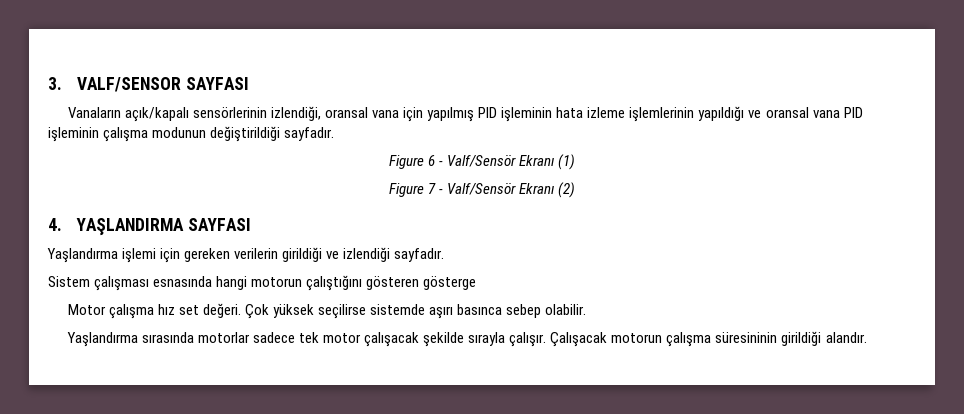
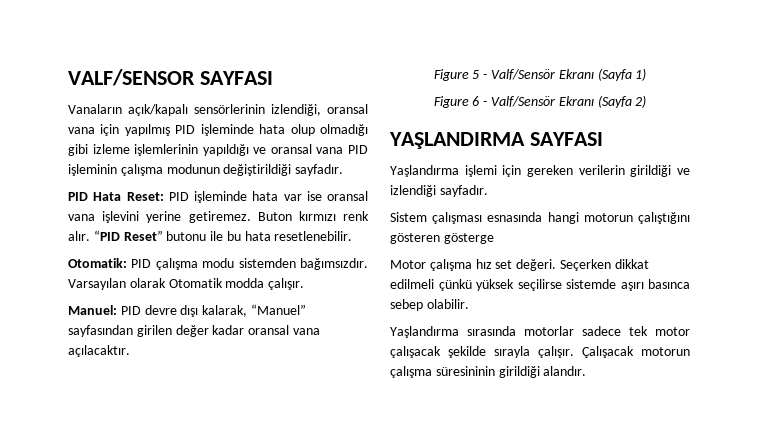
- 3. VALF/SENSOR SAYFASI
+ VALF/SENSOR SAYFASI
- Vanaların açık/kapalı sensörlerinin izlendiği, oransal vana için yapılmış PID işleminin hata izleme işlemlerinin yapıldığı ve oransal vana PID işleminin çalışma modunun değiştirildiği sayfadır.
+ Vanaların açık/kapalı sensörlerinin izlendiği, oransal vana için yapılmış PID işleminde hata olup olmadığı gibi izleme işlemlerinin yapıldığı ve oransal vana PID işleminin çalışma modunun değiştirildiği sayfadır.
+ PID Hata Reset: PID işleminde hata var ise oransal vana işlevini yerine getiremez. Buton kırmızı renk alır. “PID Reset” butonu ile bu hata resetlenebilir.
+ Otomatik: PID çalışma modu sistemden bağımsızdır. Varsayılan olarak Otomatik modda çalışır.
+ Manuel: PID devre dışı kalarak, “Manuel” sayfasından girilen değer kadar oransal vana açılacaktır.
+ Figure 5 - Valf/Sensör Ekranı (Sayfa 1)
- Figure 6 - Valf/Sensör Ekranı (1)
- Figure 7 - Valf/Sensör Ekranı (2)
- 4. YAŞLANDIRMA SAYFASI
+ Figure 6 - Valf/Sensör Ekranı (Sayfa 2)
+ YAŞLANDIRMA SAYFASI
- Çok yüksek seçilirse sistemde aşırı basınca sebep olabilir.
+ Seçerken dikkat edilmeli çünkü yüksek seçilirse sistemde aşırı basınca sebep olabilir.

